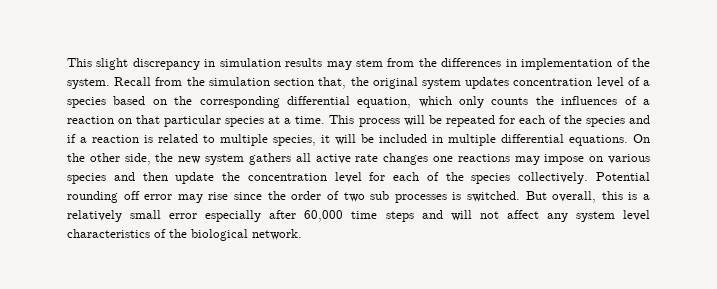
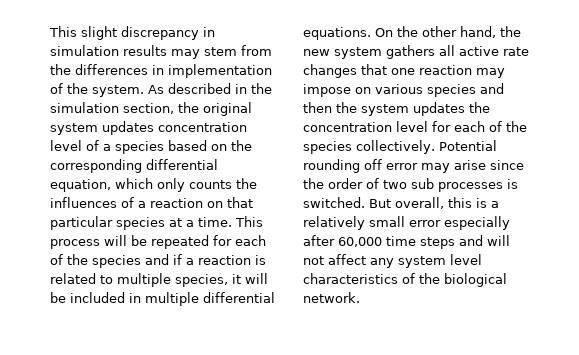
- Recall from the simulation section that, the original system updates concentration level of a species based on the corresponding differential equation, which only counts the influences of a reaction on that particular species at a time.
+ As described in the simulation section, the original system updates concentration level of a species based on the corresponding differential equation, which only counts the influences of a reaction on that particular species at a time.
- On the other side, the new system gathers all active rate changes one reactions may impose on various species and then update the concentration level for each of the species collectively.
+ On the other hand, the new system gathers all active rate changes that one reaction may impose on various species and then the system updates the concentration level for each of the species collectively.
- Potential rounding off error may rise since the order of two sub processes is switched.
+ Potential rounding off error may arise since the order of two sub processes is switched.

